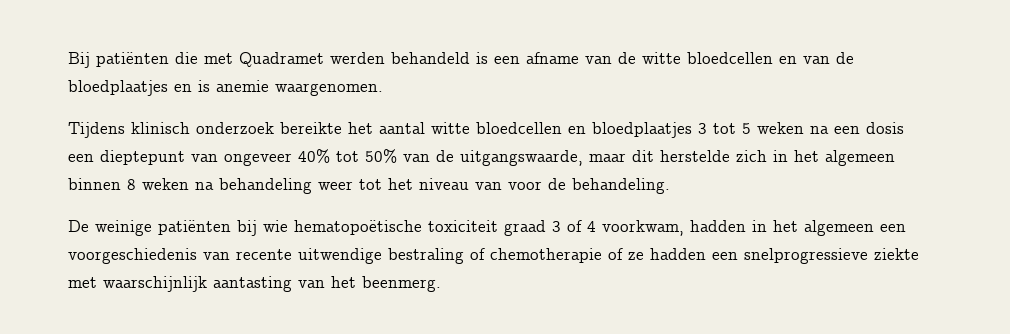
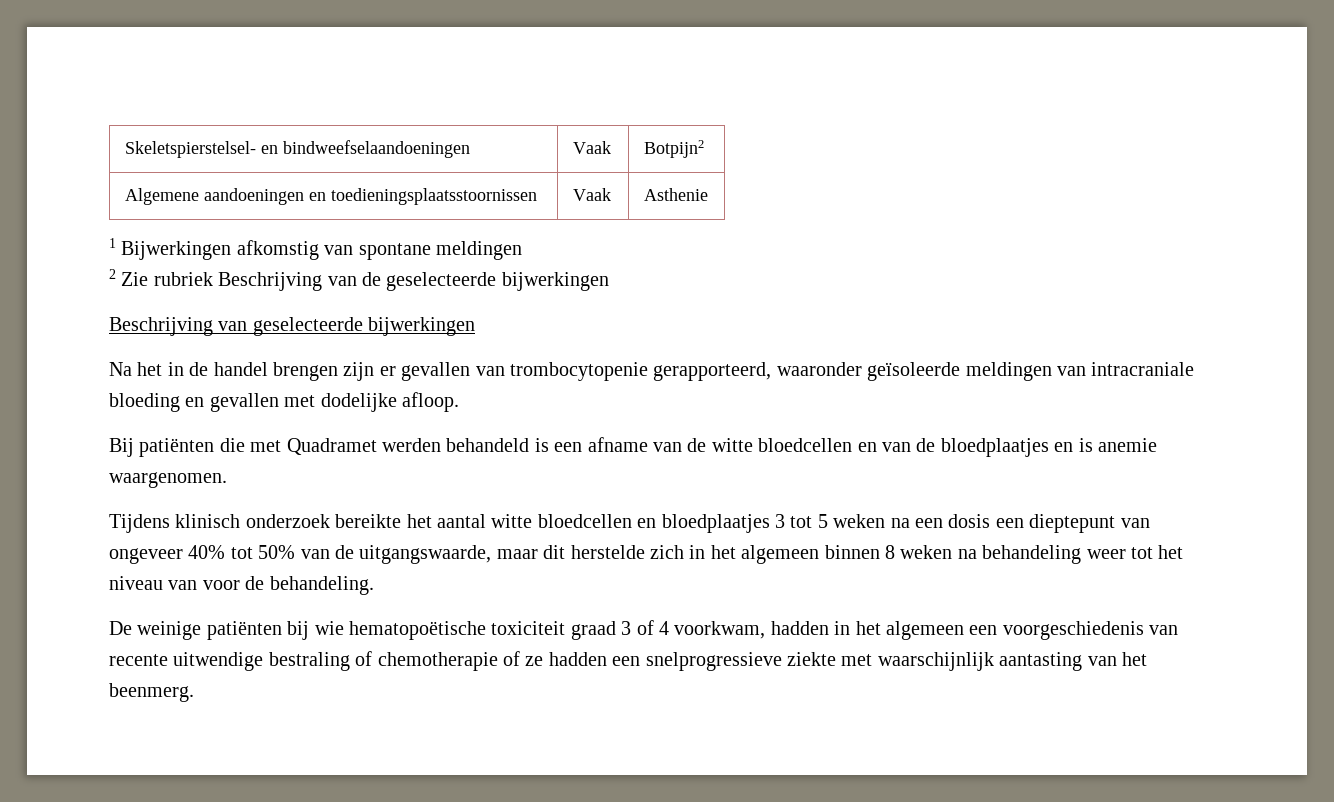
+ Skeletspierstelsel- en bindweefselaandoeningen | Vaak | Botpijn2
+ Algemene aandoeningen en toedieningsplaatsstoornissen | Vaak | Asthenie
+ 1 Bijwerkingen afkomstig van spontane meldingen
+ 2 Zie rubriek Beschrijving van de geselecteerde bijwerkingen
+ Beschrijving van geselecteerde bijwerkingen
+ Na het in de handel brengen zijn er gevallen van trombocytopenie gerapporteerd, waaronder geïsoleerde meldingen van intracraniale bloeding en gevallen met dodelijke afloop.

